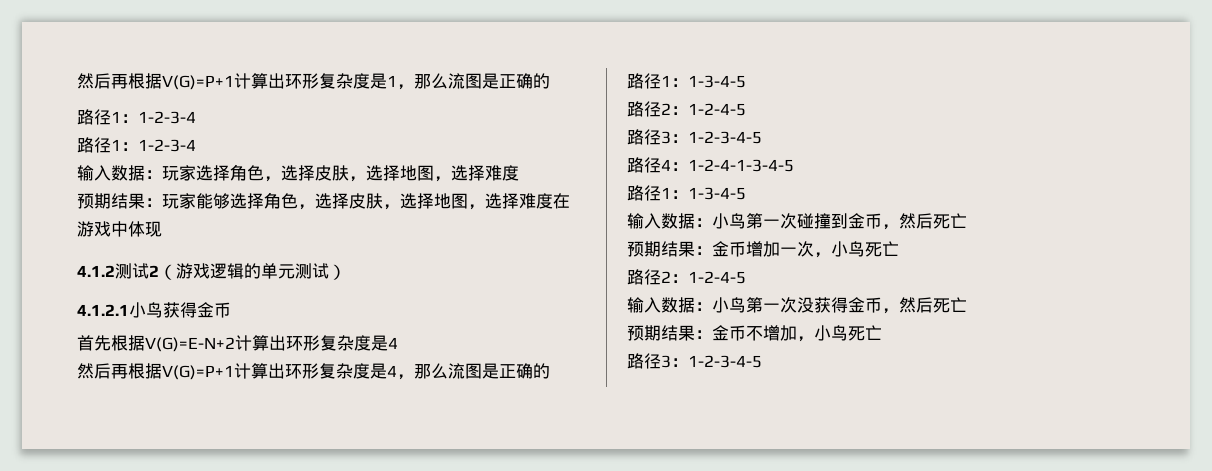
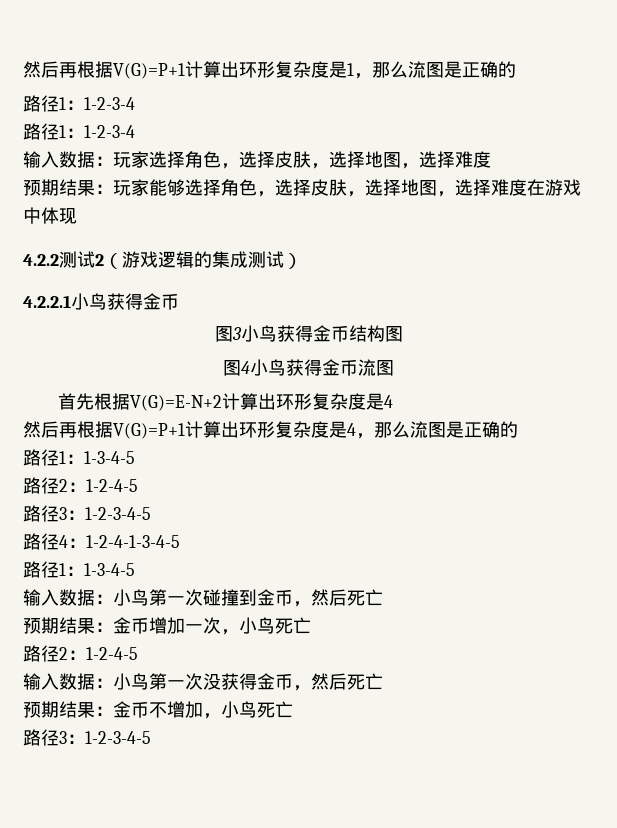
- 4.1.2测试2（游戏逻辑的单元测试）
+ 4.2.2测试2（游戏逻辑的集成测试）
- 4.1.2.1小鸟获得金币
+ 4.2.2.1小鸟获得金币
+ 图3小鸟获得金币结构图
+ 图4小鸟获得金币流图

